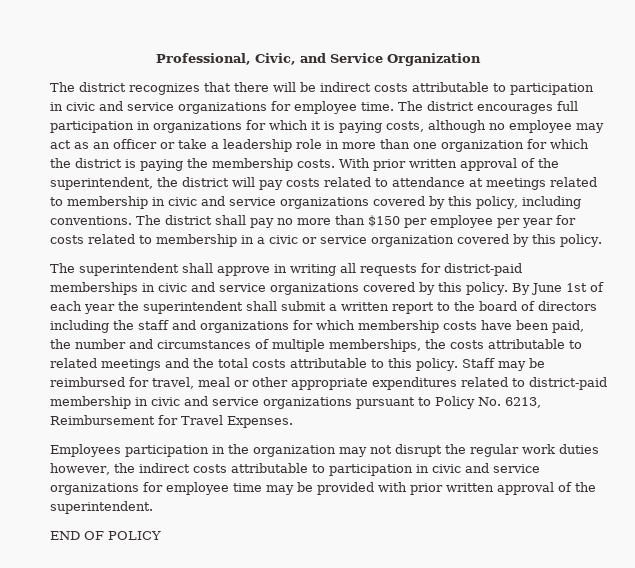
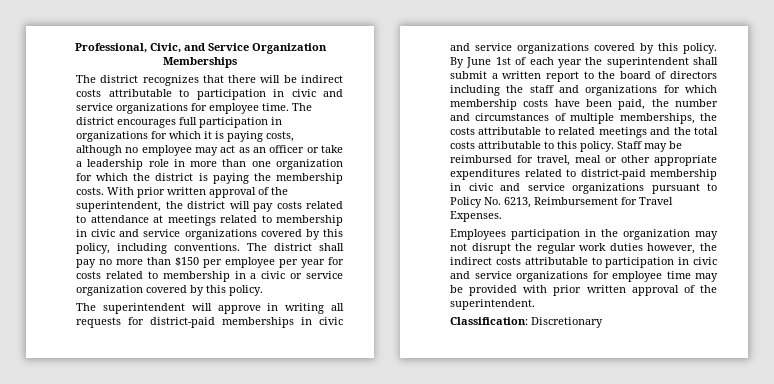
- Professional, Civic, and Service Organization
+ Professional, Civic, and Service Organization Memberships
- The superintendent shall approve in writing all requests for district-paid memberships in civic and service organizations covered by this policy.
+ The superintendent will approve in writing all requests for district-paid memberships in civic and service organizations covered by this policy.
- END OF POLICY
+ Classification: Discretionary

